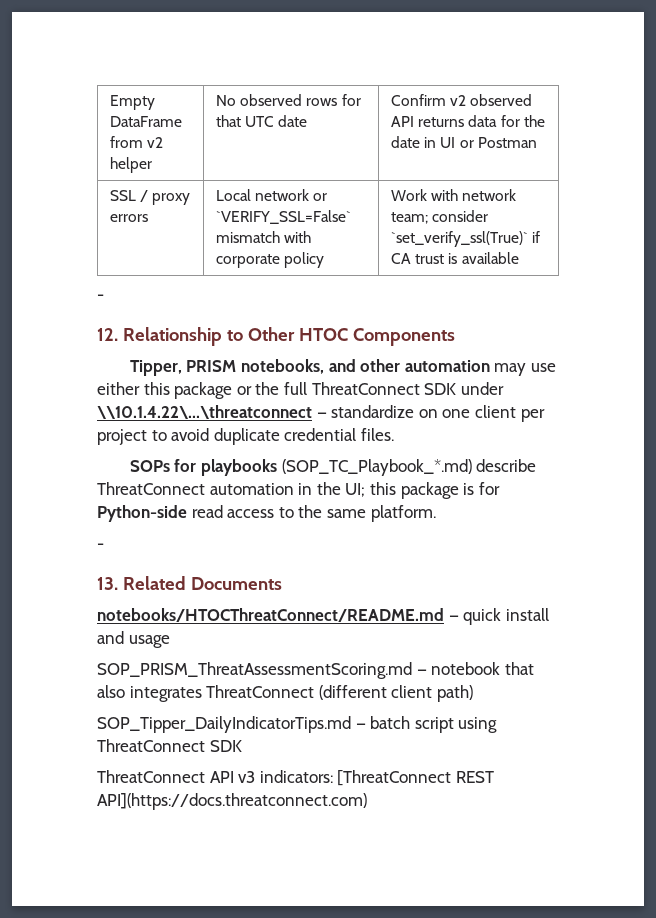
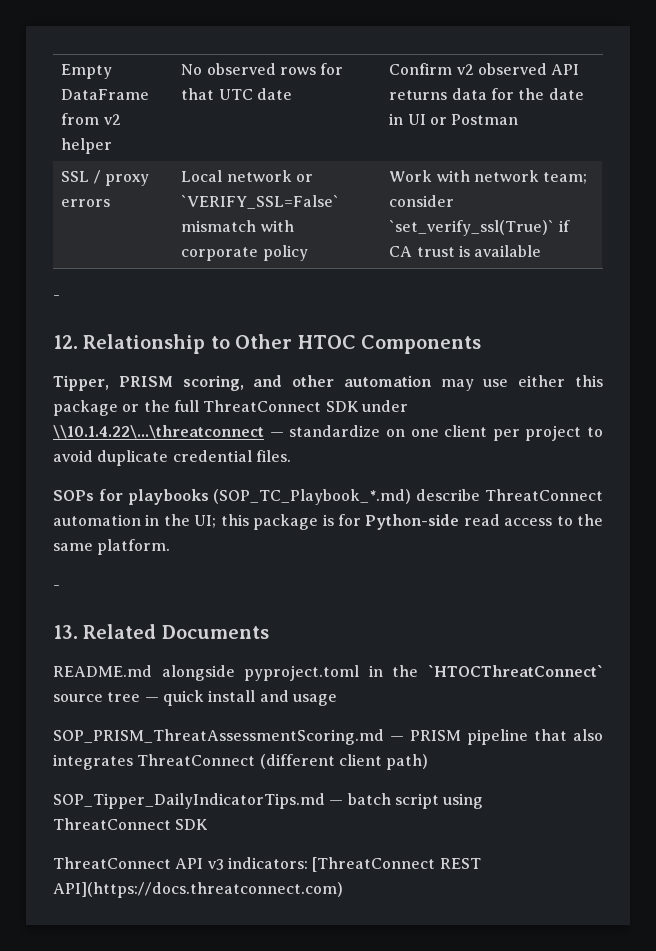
- Tipper, PRISM notebooks, and other automation may use either this package or the full ThreatConnect SDK under \\10.1.4.22\...\threatconnect — standardize on one client per project to avoid duplicate credential files.
+ Tipper, PRISM scoring, and other automation may use either this package or the full ThreatConnect SDK under \\10.1.4.22\...\threatconnect — standardize on one client per project to avoid duplicate credential files.
- notebooks/HTOCThreatConnect/README.md — quick install and usage
+ README.md alongside pyproject.toml in the `HTOCThreatConnect` source tree — quick install and usage
- SOP_PRISM_ThreatAssessmentScoring.md — notebook that also integrates ThreatConnect (different client path)
+ SOP_PRISM_ThreatAssessmentScoring.md — PRISM pipeline that also integrates ThreatConnect (different client path)

